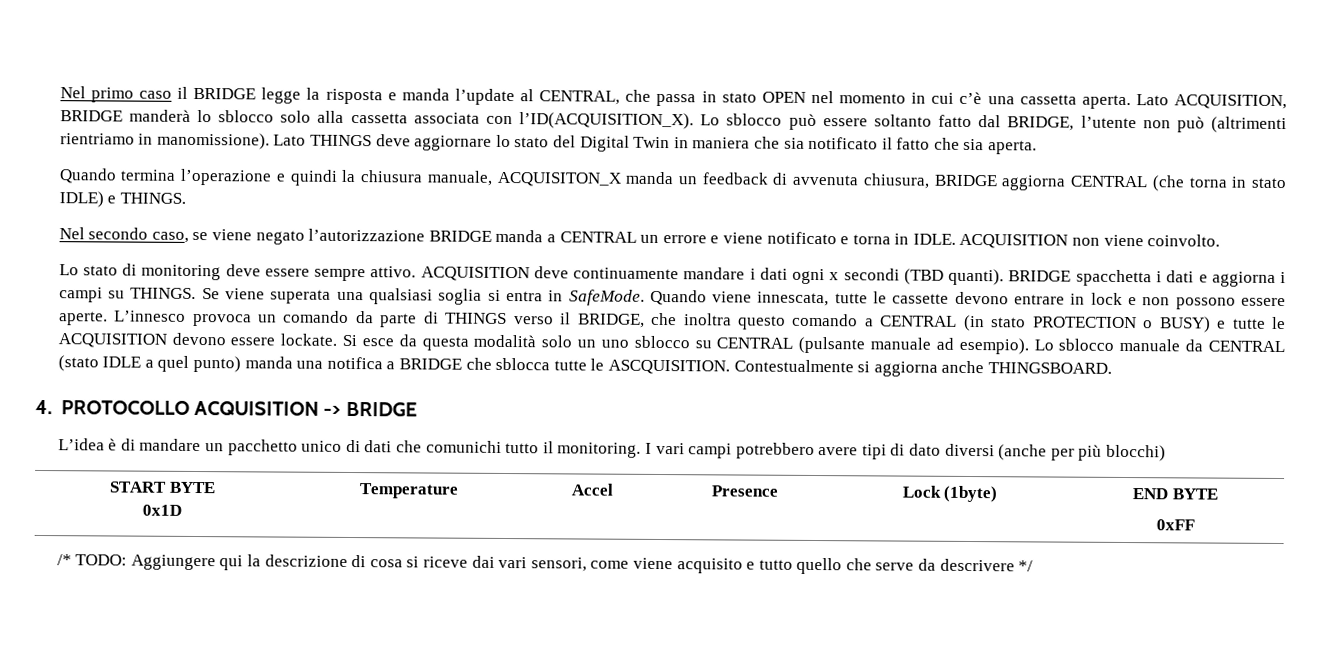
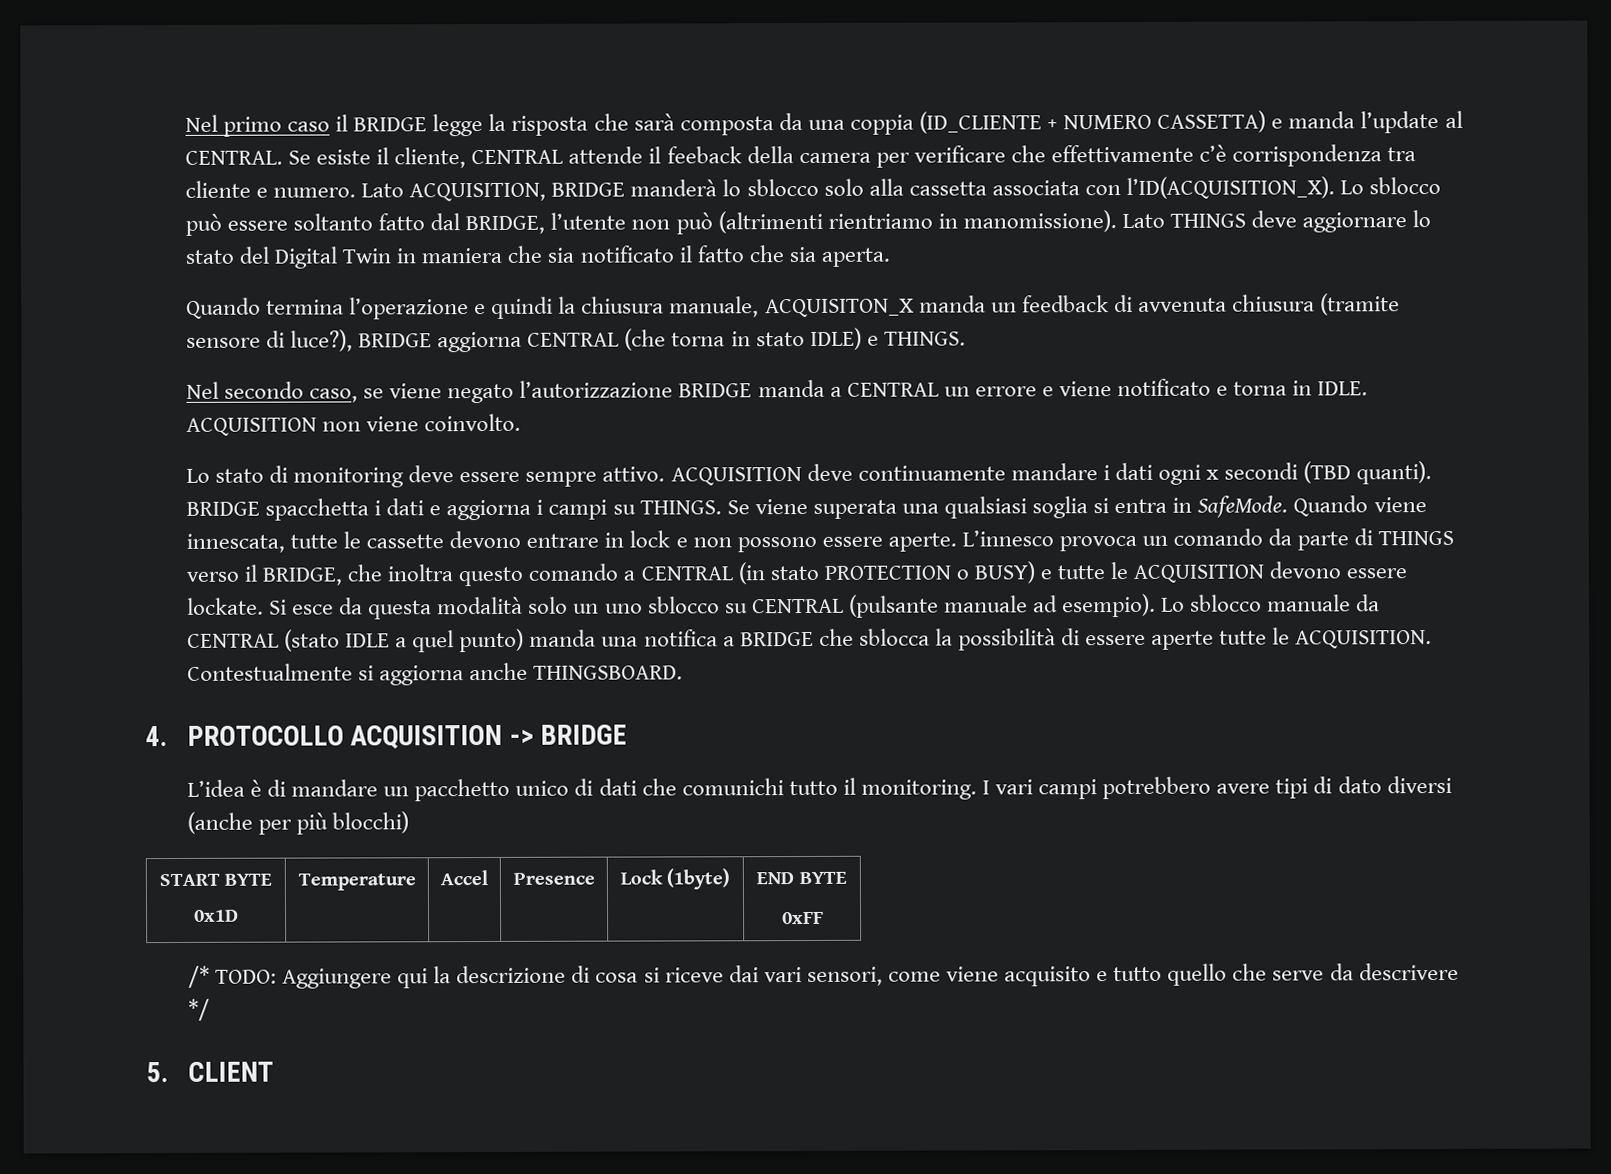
- Nel primo caso il BRIDGE legge la risposta e manda l’update al CENTRAL, che passa in stato OPEN nel momento in cui c’è una cassetta aperta.
+ Nel primo caso il BRIDGE legge la risposta che sarà composta da una coppia (ID_CLIENTE + NUMERO CASSETTA) e manda l’update al CENTRAL. Se esiste il cliente, CENTRAL attende il feeback della camera per verificare che effettivamente c’è corrispondenza tra cliente e numero.
- Quando termina l’operazione e quindi la chiusura manuale, ACQUISITON_X manda un feedback di avvenuta chiusura, BRIDGE aggiorna CENTRAL (che torna in stato IDLE) e THINGS.
+ Quando termina l’operazione e quindi la chiusura manuale, ACQUISITON_X manda un feedback di avvenuta chiusura (tramite sensore di luce?), BRIDGE aggiorna CENTRAL (che torna in stato IDLE) e THINGS.
- Lo sblocco manuale da CENTRAL (stato IDLE a quel punto) manda una notifica a BRIDGE che sblocca tutte le ASCQUISITION.
+ Lo sblocco manuale da CENTRAL (stato IDLE a quel punto) manda una notifica a BRIDGE che sblocca la possibilità di essere aperte tutte le ACQUISITION.
+ 5. CLIENT

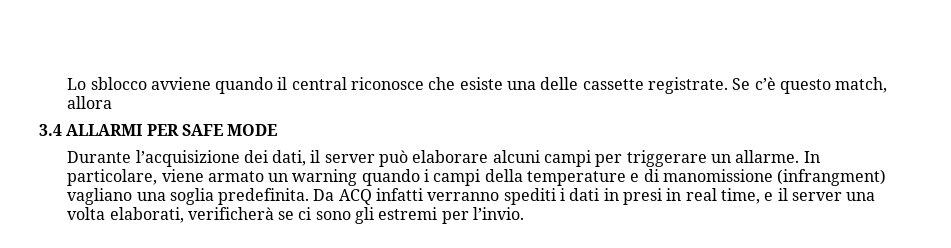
- Nel primo caso il BRIDGE legge la risposta che sarà composta da una coppia (ID_CLIENTE + NUMERO CASSETTA) e manda l’update al CENTRAL. Se esiste il cliente, CENTRAL attende il feeback della camera per verificare che effettivamente c’è corrispondenza tra cliente e numero. Lato ACQUISITION, BRIDGE manderà lo sblocco solo alla cassetta associata con l’ID(ACQUISITION_X). Lo sblocco può essere soltanto fatto dal BRIDGE, l’utente non può (altrimenti rientriamo in manomissione). Lato THINGS deve aggiornare lo stato del Digital Twin in maniera che sia notificato il fatto che sia aperta.
- Quando termina l’operazione e quindi la chiusura manuale, ACQUISITON_X manda un feedback di avvenuta chiusura (tramite sensore di luce?), BRIDGE aggiorna CENTRAL (che torna in stato IDLE) e THINGS.
- Nel secondo caso, se viene negato l’autorizzazione BRIDGE manda a CENTRAL un errore e viene notificato e torna in IDLE. ACQUISITION non viene coinvolto.
- Lo stato di monitoring deve essere sempre attivo. ACQUISITION deve continuamente mandare i dati ogni x secondi (TBD quanti). BRIDGE spacchetta i dati e aggiorna i campi su THINGS. Se viene superata una qualsiasi soglia si entra in SafeMode. Quando viene innescata, tutte le cassette devono entrare in lock e non possono essere aperte. L’innesco provoca un comando da parte di THINGS verso il BRIDGE, che inoltra questo comando a CENTRAL (in stato PROTECTION o BUSY) e tutte le ACQUISITION devono essere lockate. Si esce da questa modalità solo un uno sblocco su CENTRAL (pulsante manuale ad esempio). Lo sblocco manuale da CENTRAL (stato IDLE a quel punto) manda una notifica a BRIDGE che sblocca la possibilità di essere aperte tutte le ACQUISITION. Contestualmente si aggiorna anche THINGSBOARD.
- 4. PROTOCOLLO ACQUISITION -> BRIDGE
- L’idea è di mandare un pacchetto unico di dati che comunichi tutto il monitoring. I vari campi potrebbero avere tipi di dato diversi (anche per più blocchi)
- START BYTE
- 0x1D | Temperature | Accel | Presence | Lock (1byte) | END BYTE
- 0xFF
- /* TODO: Aggiungere qui la descrizione di cosa si riceve dai vari sensori, come viene acquisito e tutto quello che serve da descrivere */
- 5. CLIENT
+ Lo sblocco avviene quando il central riconosce che esiste una delle cassette registrate. Se c’è questo match, allora
+ 3.4 ALLARMI PER SAFE MODE
+ Durante l’acquisizione dei dati, il server può elaborare alcuni campi per triggerare un allarme. In particolare, viene armato un warning quando i campi della temperature e di manomissione (infrangment) vagliano una soglia predefinita. Da ACQ infatti verranno spediti i dati in presi in real time, e il server una volta elaborati, verificherà se ci sono gli estremi per l’invio.

